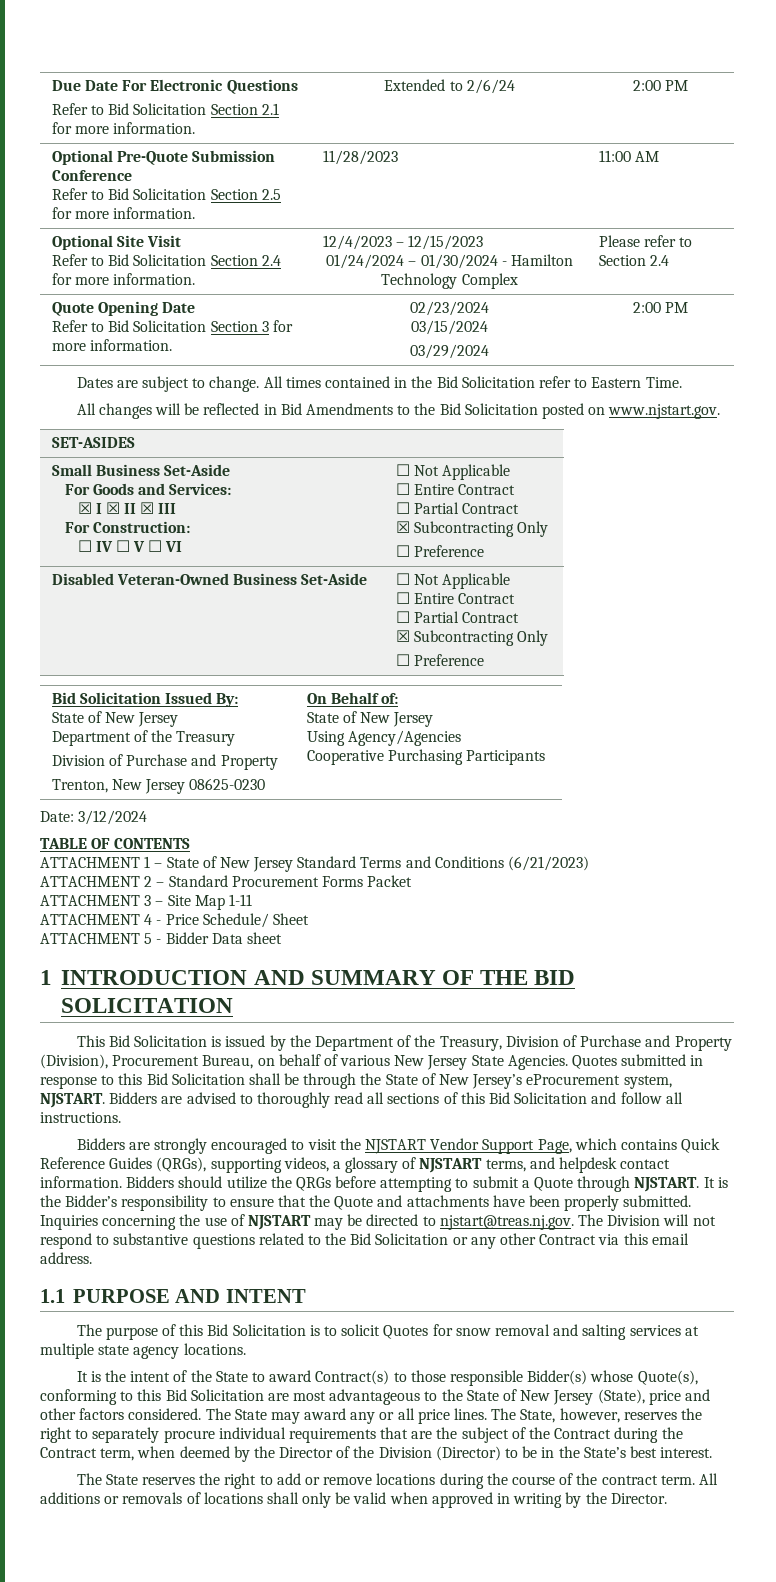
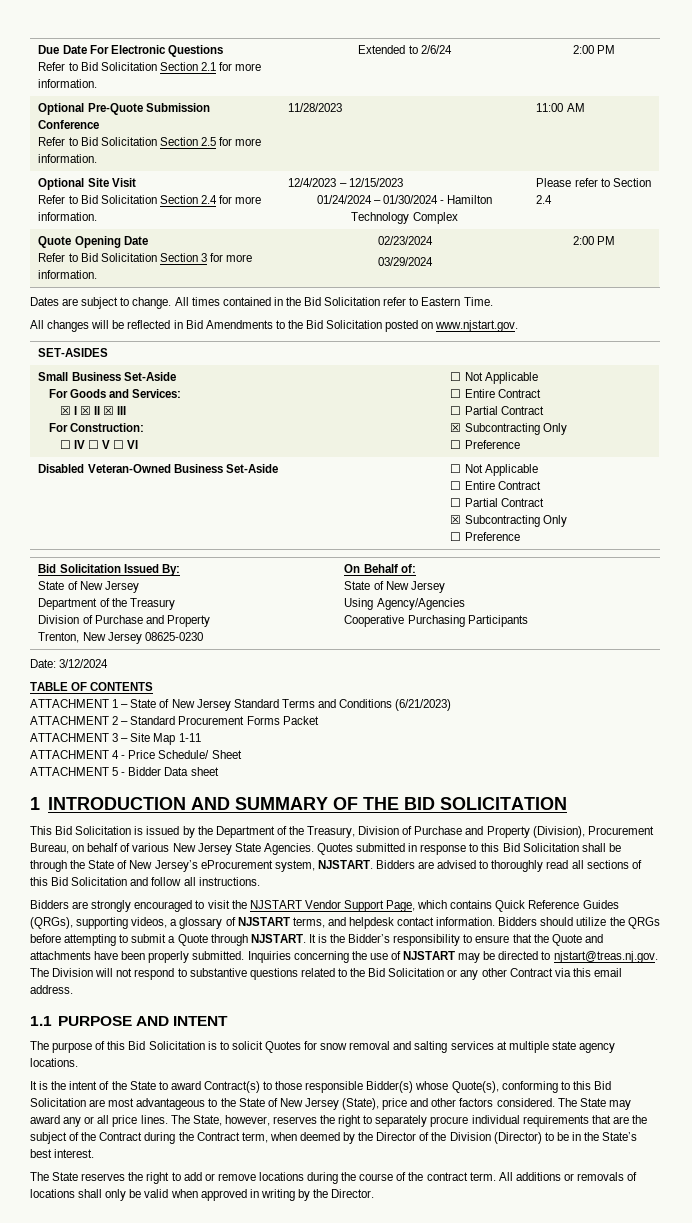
  Quote Opening Date
  Refer to Bid Solicitation Section 3 for more information. | 02/23/2024
- 03/15/2024

